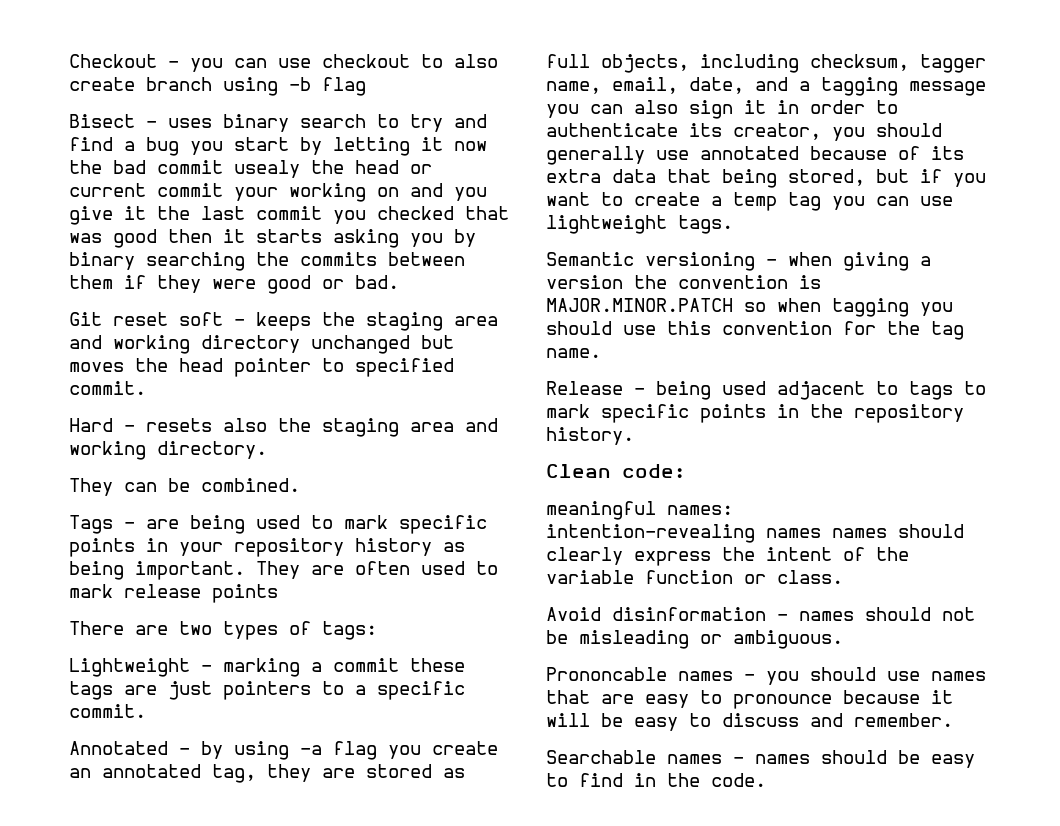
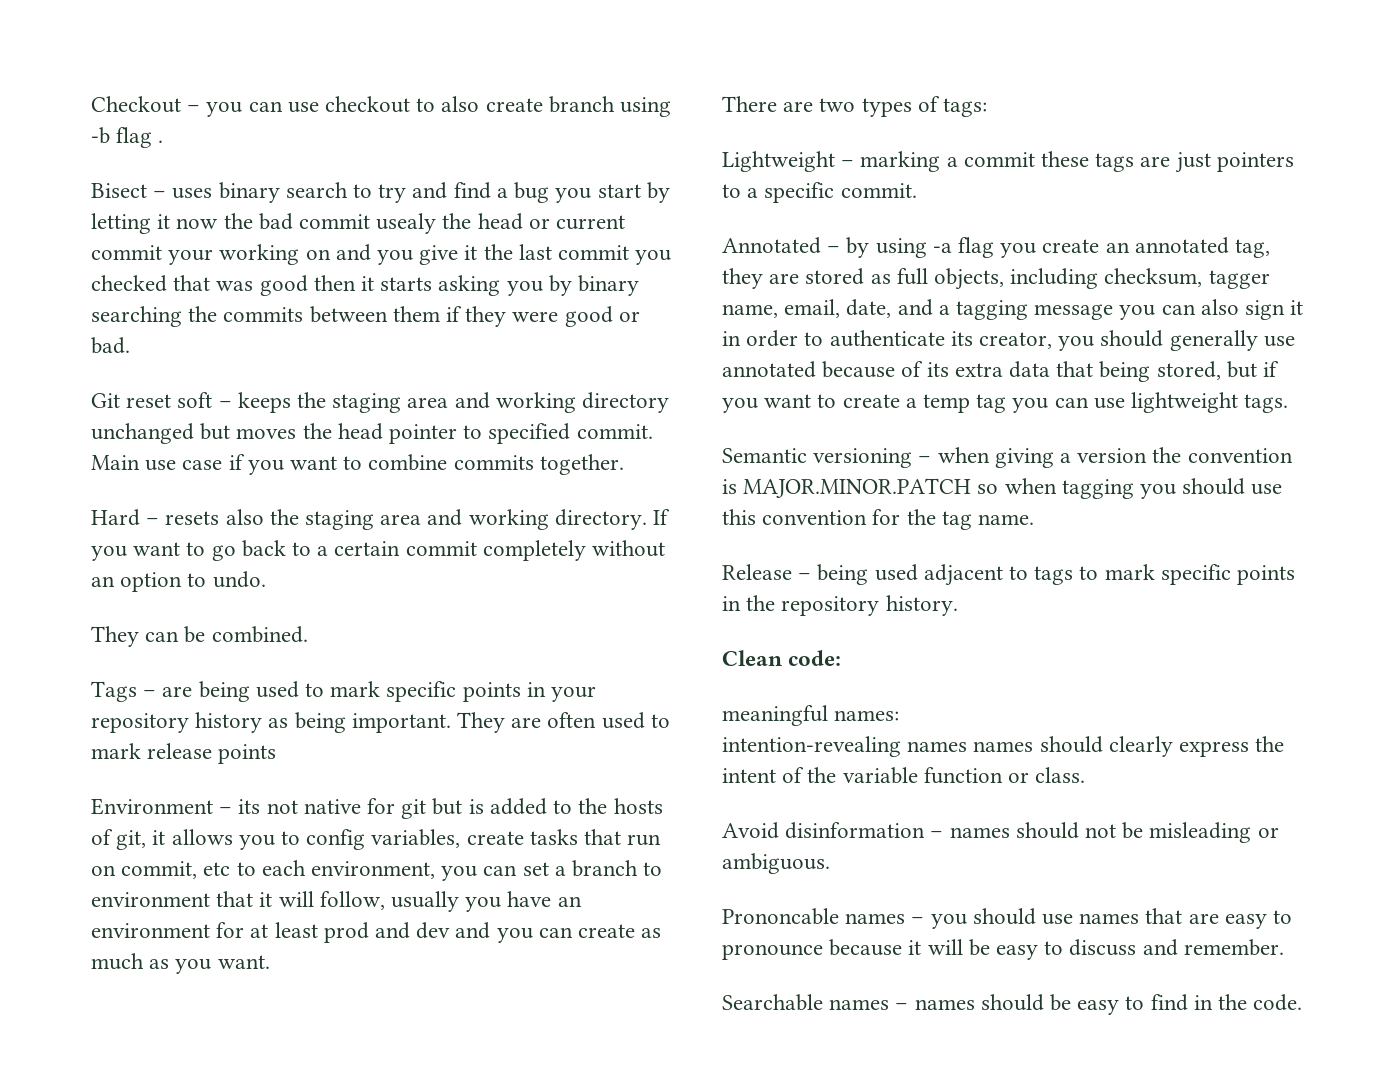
- Checkout – you can use checkout to also create branch using -b flag
+ Checkout – you can use checkout to also create branch using -b flag .
+ Main use case if you want to combine commits together.
+ If you want to go back to a certain commit completely without an option to undo.
+ Environment – its not native for git but is added to the hosts of git, it allows you to config variables, create tasks that run on commit, etc to each environment, you can set a branch to environment that it will follow, usually you have an environment for at least prod and dev and you can create as much as you want.

